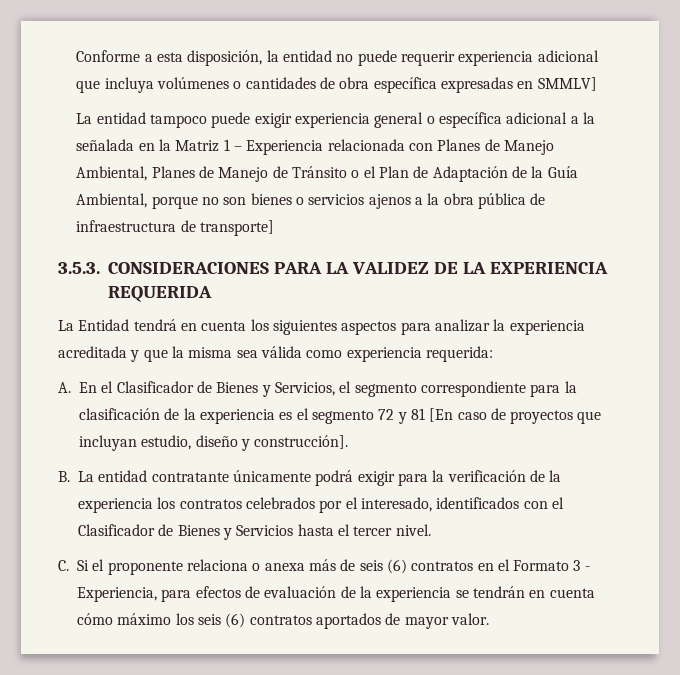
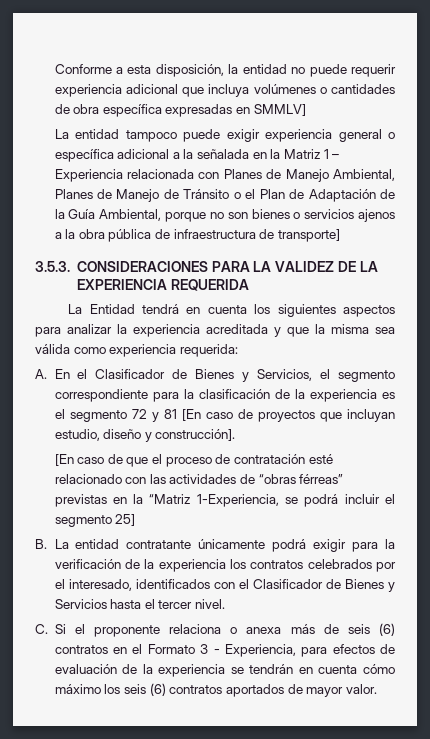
+ [En caso de que el proceso de contratación esté relacionado con las actividades de “obras férreas” previstas en la “Matriz 1-Experiencia, se podrá incluir el segmento 25]

